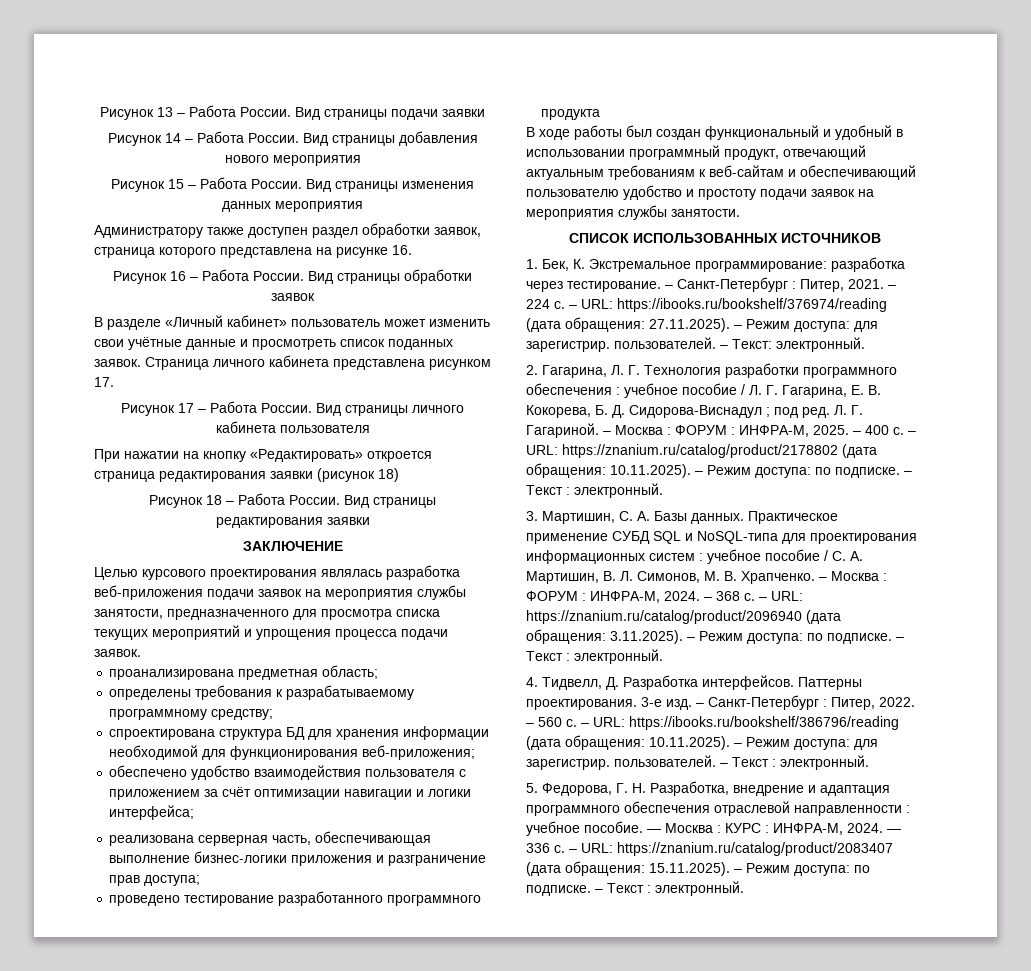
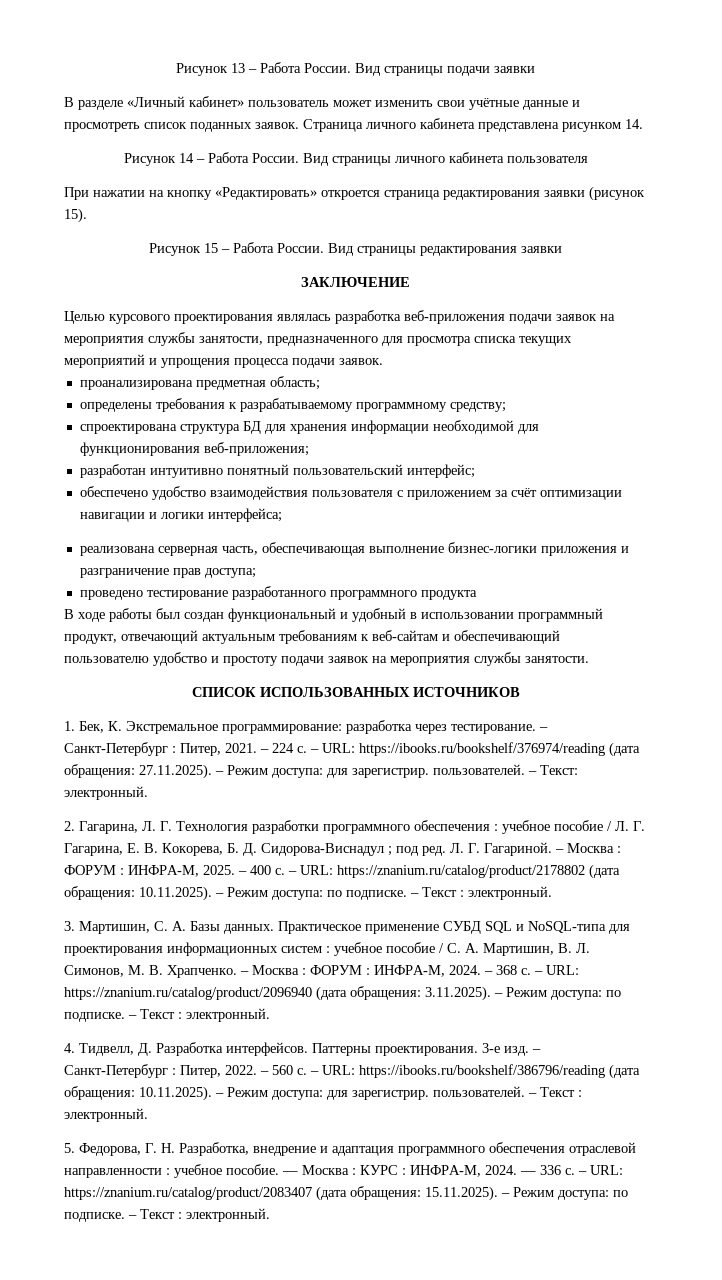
- Рисунок 14 – Работа России. Вид страницы добавления нового мероприятия
- Рисунок 15 – Работа России. Вид страницы изменения данных мероприятия
- Администратору также доступен раздел обработки заявок, страница которого представлена на рисунке 16.
- Рисунок 16 – Работа России. Вид страницы обработки заявок
- Страница личного кабинета представлена рисунком 17.
- Рисунок 17 – Работа России.
+ Страница личного кабинета представлена рисунком 14.
+ Рисунок 14 – Работа России.
- При нажатии на кнопку «Редактировать» откроется страница редактирования заявки (рисунок 18)
- Рисунок 18 – Работа России.
+ При нажатии на кнопку «Редактировать» откроется страница редактирования заявки (рисунок 15).
+ Рисунок 15 – Работа России.
+ разработан интуитивно понятный пользовательский интерфейс;

